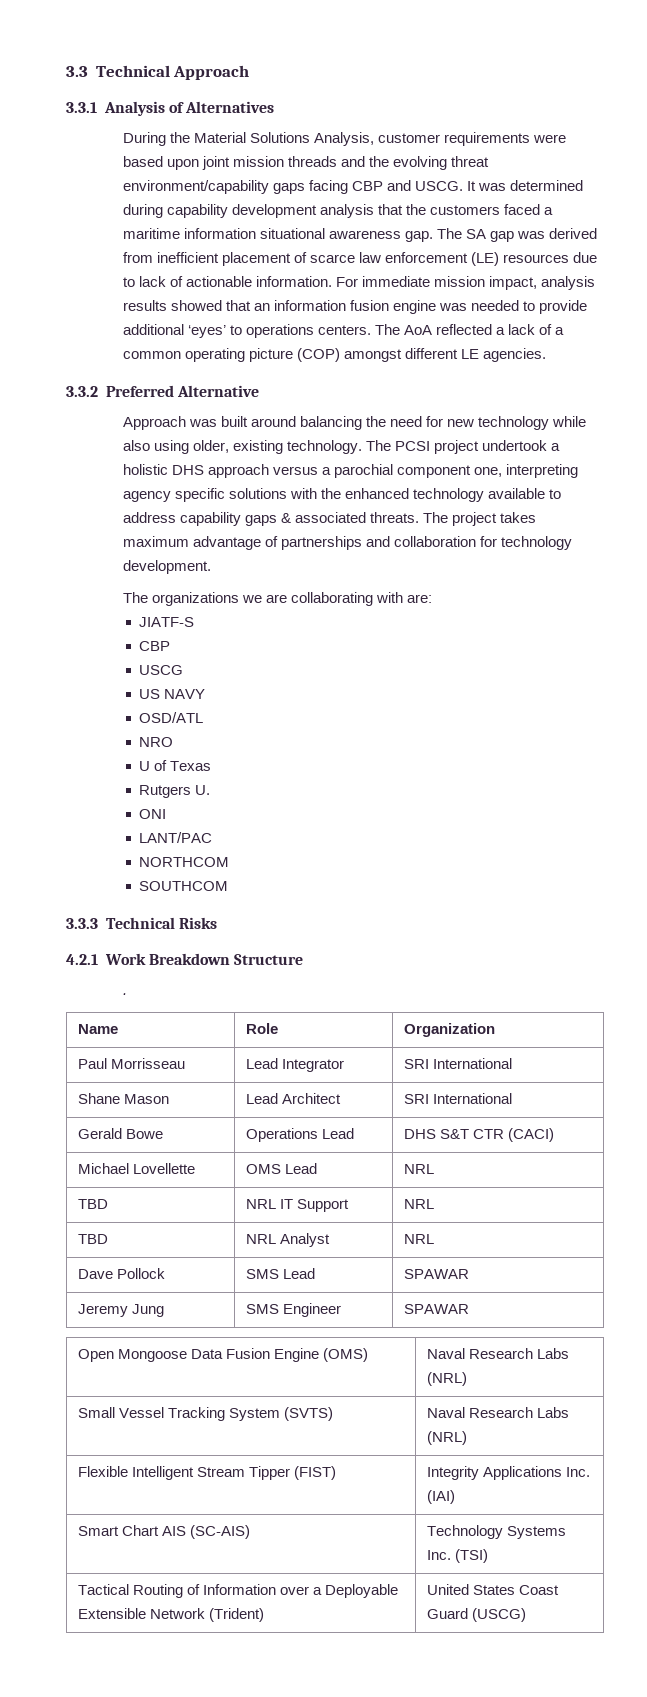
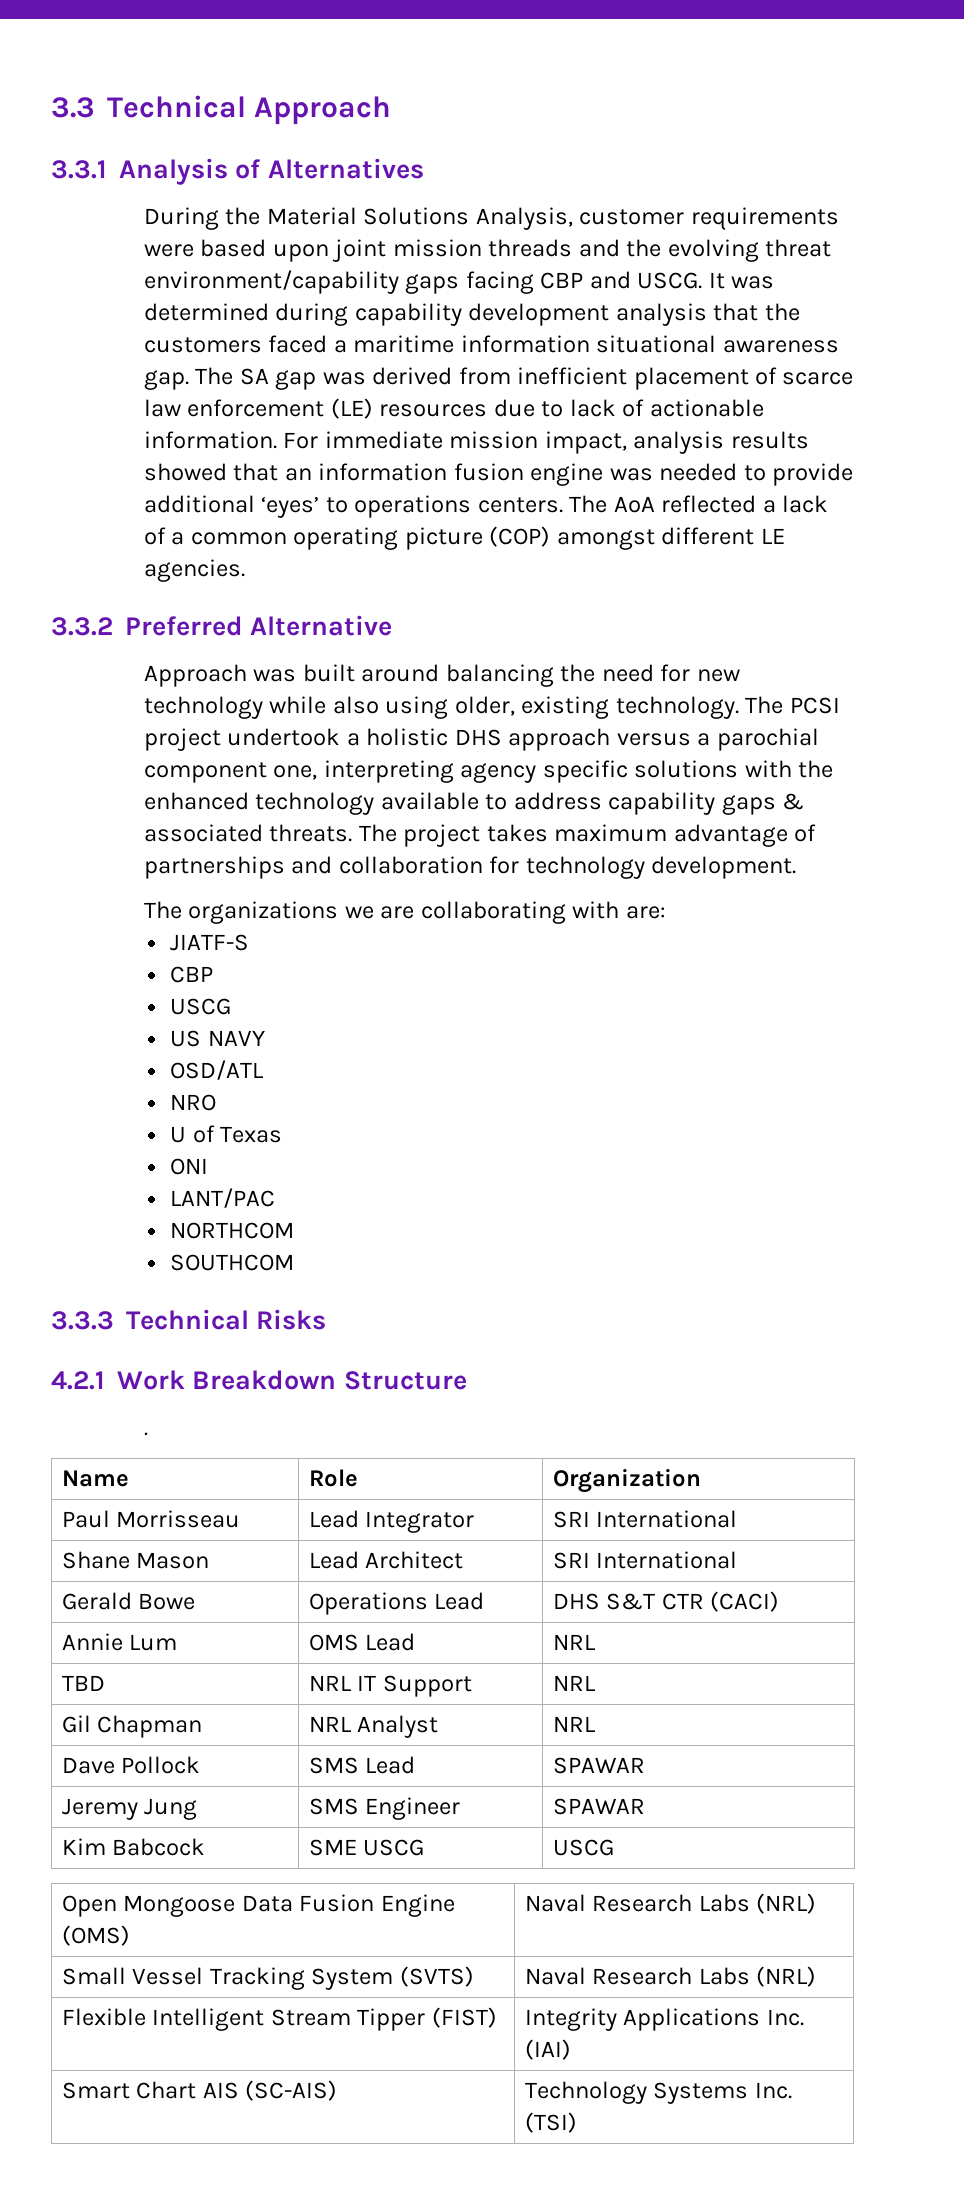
- Rutgers U.
- Michael Lovellette | OMS Lead | NRL
+ Annie Lum | OMS Lead | NRL
- TBD | NRL Analyst | NRL
+ Gil Chapman | NRL Analyst | NRL
+ Kim Babcock | SME USCG | USCG
- Tactical Routing of Information over a Deployable Extensible Network (Trident) | United States Coast Guard (USCG)

